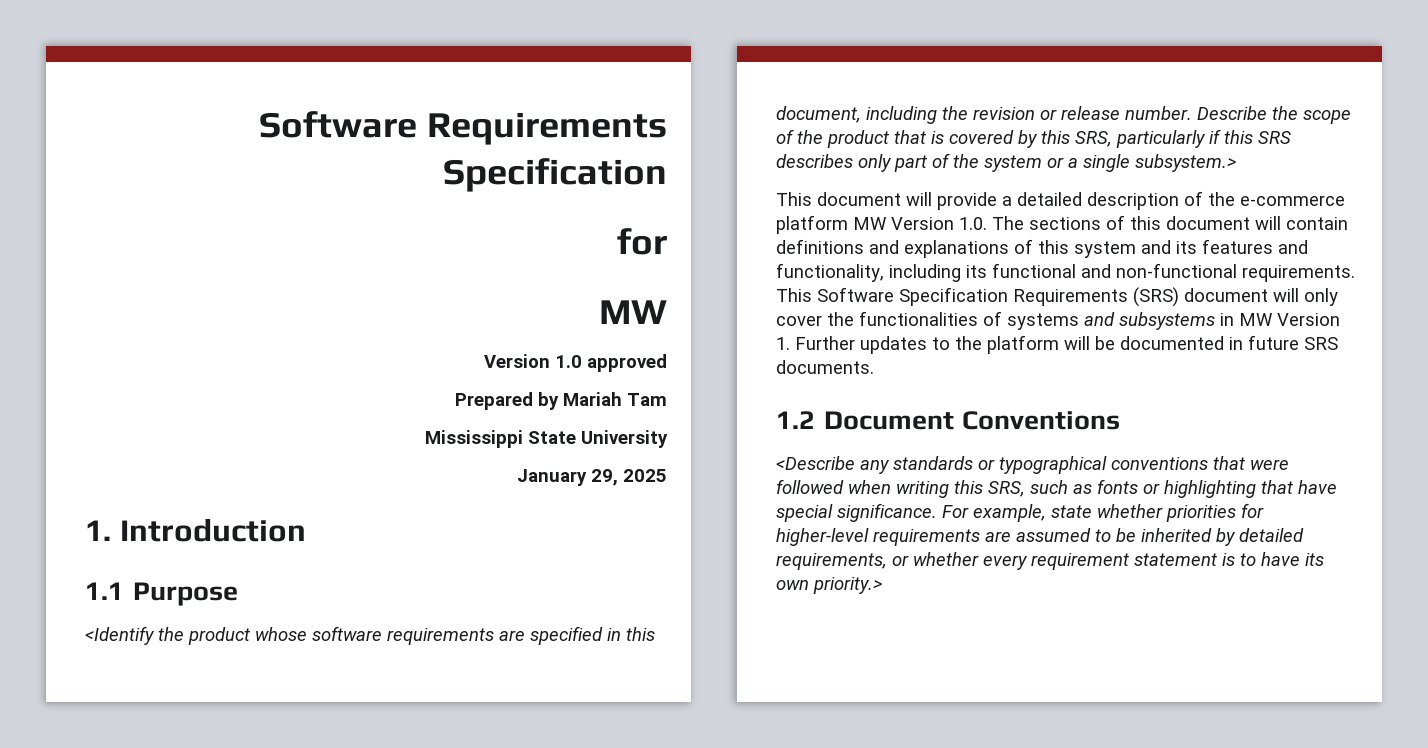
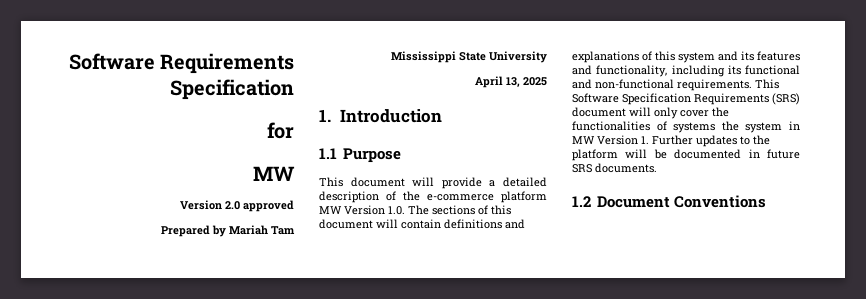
- Version 1.0 approved
+ Version 2.0 approved
- January 29, 2025
+ April 13, 2025
- <Identify the product whose software requirements are specified in this document, including the revision or release number. Describe the scope of the product that is covered by this SRS, particularly if this SRS describes only part of the system or a single subsystem.>
- This Software Specification Requirements (SRS) document will only cover the functionalities of systems and subsystems in MW Version 1. Further updates to the platform will be documented in future SRS documents.
+ This Software Specification Requirements (SRS) document will only cover the functionalities of systems the system in MW Version 1. Further updates to the platform will be documented in future SRS documents.
- <Describe any standards or typographical conventions that were followed when writing this SRS, such as fonts or highlighting that have special significance. For example, state whether priorities for higher-level requirements are assumed to be inherited by detailed requirements, or whether every requirement statement is to have its own priority.>

